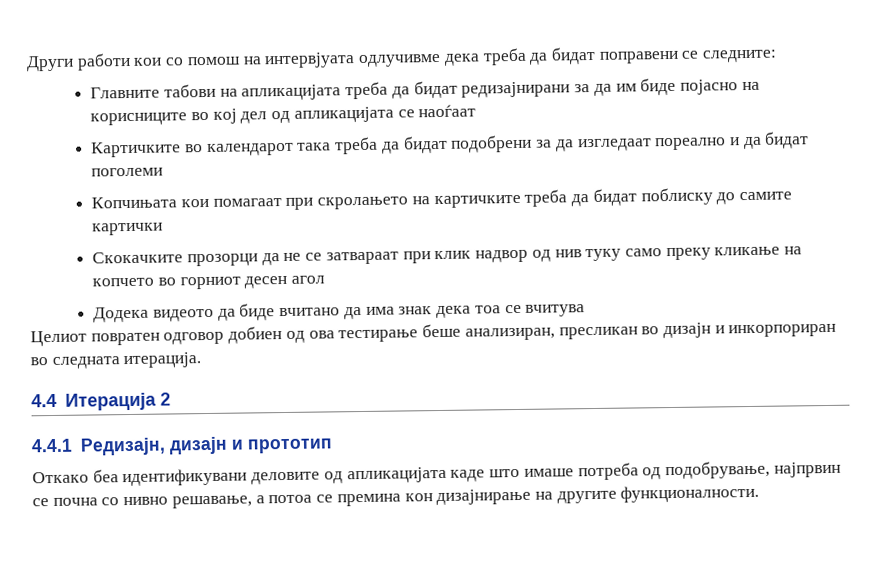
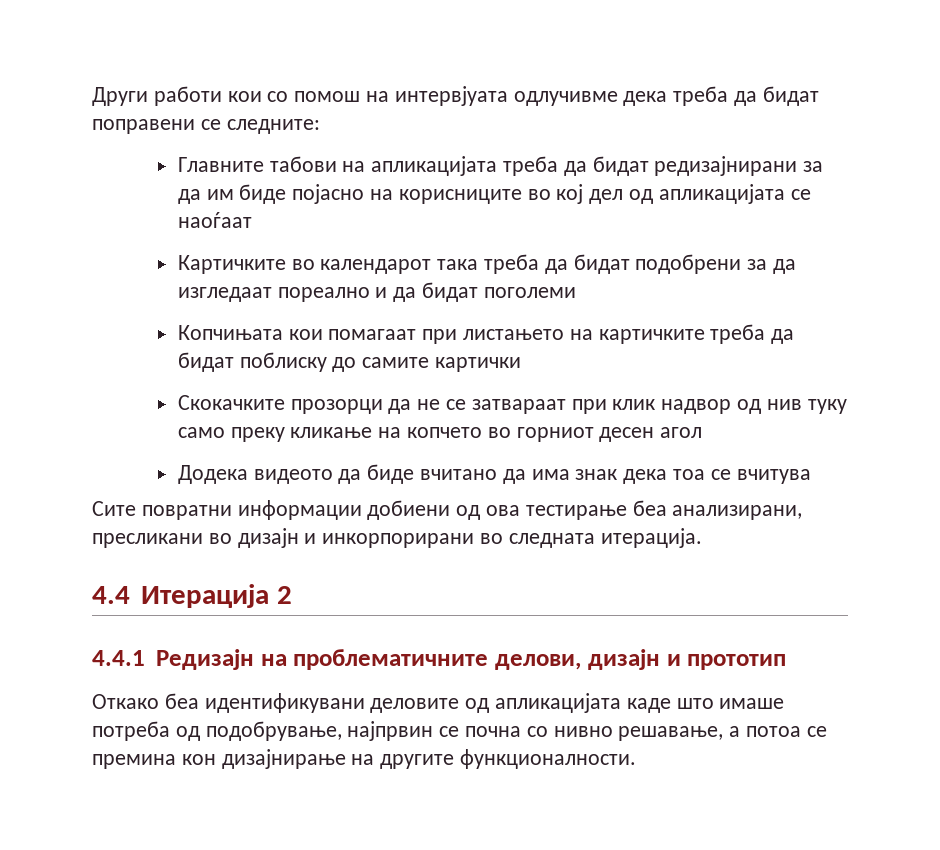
- Копчињата кои помагаат при скролањето на картичките треба да бидат поблиску до самите картички
+ Копчињата кои помагаат при листањето на картичките треба да бидат поблиску до самите картички
- Целиот повратен одговор добиен од ова тестирање беше анализиран, пресликан во дизајн и инкорпориран во следната итерација.
+ Сите повратни информации добиени од ова тестирање беа анализирани, пресликани во дизајн и инкорпорирани во следната итерација.
- 4.4.1 Редизајн, дизајн и прототип
+ 4.4.1 Редизајн на проблематичните делови, дизајн и прототип

